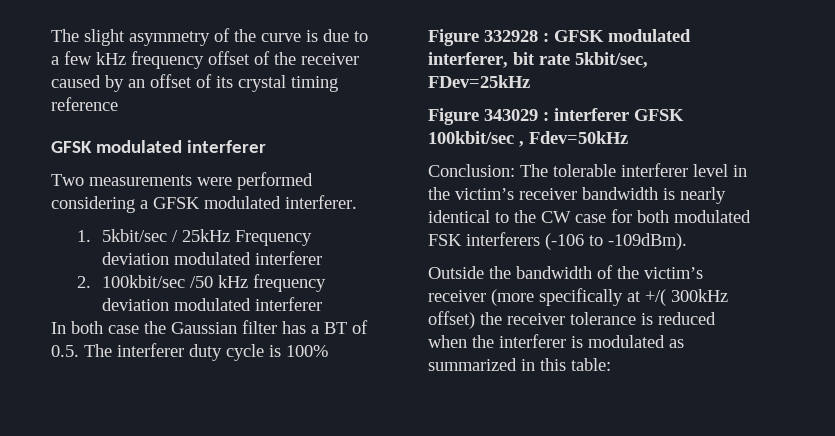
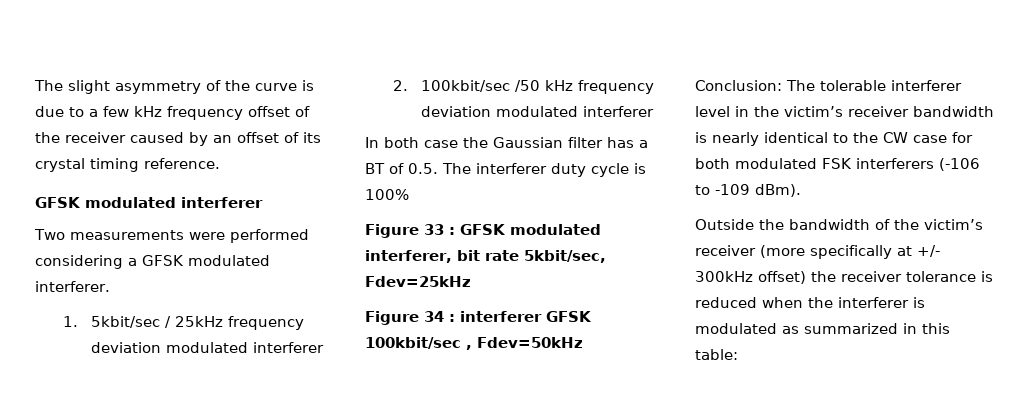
- The slight asymmetry of the curve is due to a few kHz frequency offset of the receiver caused by an offset of its crystal timing reference
+ The slight asymmetry of the curve is due to a few kHz frequency offset of the receiver caused by an offset of its crystal timing reference.
- 1. 5kbit/sec / 25kHz Frequency deviation modulated interferer
+ 1. 5kbit/sec / 25kHz frequency deviation modulated interferer
- Figure 332928 : GFSK modulated interferer, bit rate 5kbit/sec, FDev=25kHz
- Figure 343029 : interferer GFSK 100kbit/sec , Fdev=50kHz
+ Figure 33 : GFSK modulated interferer, bit rate 5kbit/sec, Fdev=25kHz
+ Figure 34 : interferer GFSK 100kbit/sec , Fdev=50kHz
- Conclusion: The tolerable interferer level in the victim’s receiver bandwidth is nearly identical to the CW case for both modulated FSK interferers (-106 to -109dBm).
+ Conclusion: The tolerable interferer level in the victim’s receiver bandwidth is nearly identical to the CW case for both modulated FSK interferers (-106 to -109 dBm).
- Outside the bandwidth of the victim’s receiver (more specifically at +/( 300kHz offset) the receiver tolerance is reduced when the interferer is modulated as summarized in this table:
+ Outside the bandwidth of the victim’s receiver (more specifically at +/- 300kHz offset) the receiver tolerance is reduced when the interferer is modulated as summarized in this table:

